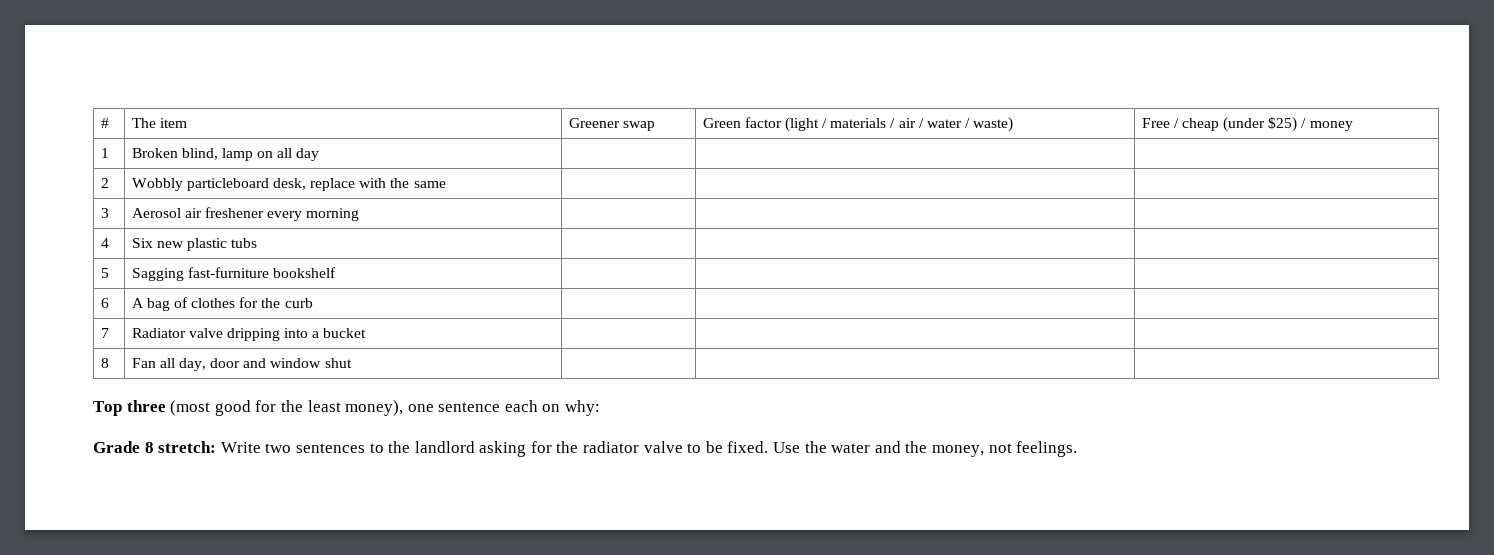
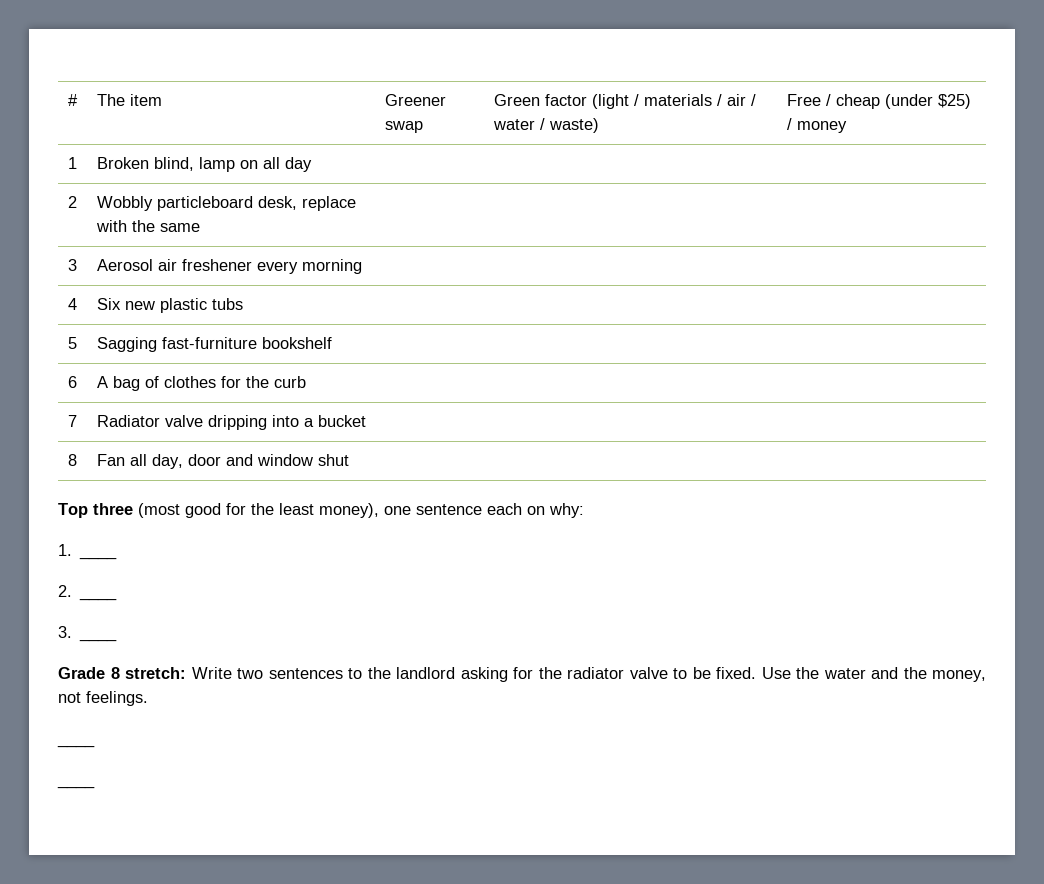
+ 1. ____
+ 2. ____
+ 3. ____
  Use the water and the money, not feelings.
+ ____
+ ____

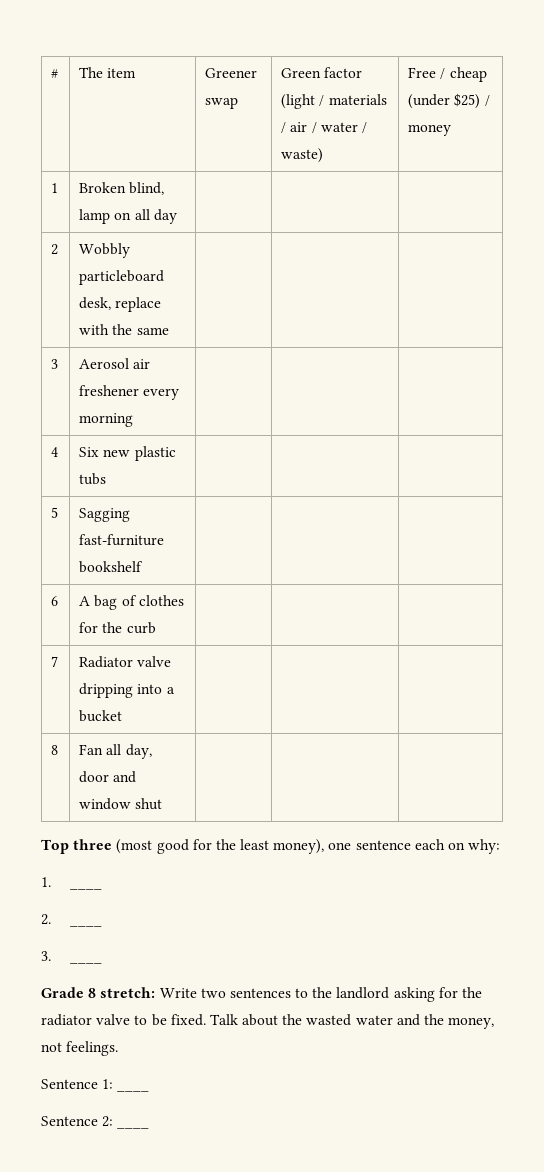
- Use the water and the money, not feelings.
- ____
- ____
+ Talk about the wasted water and the money, not feelings.
+ Sentence 1: ____
+ Sentence 2: ____

